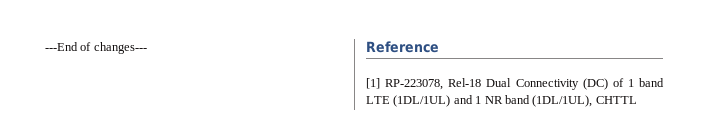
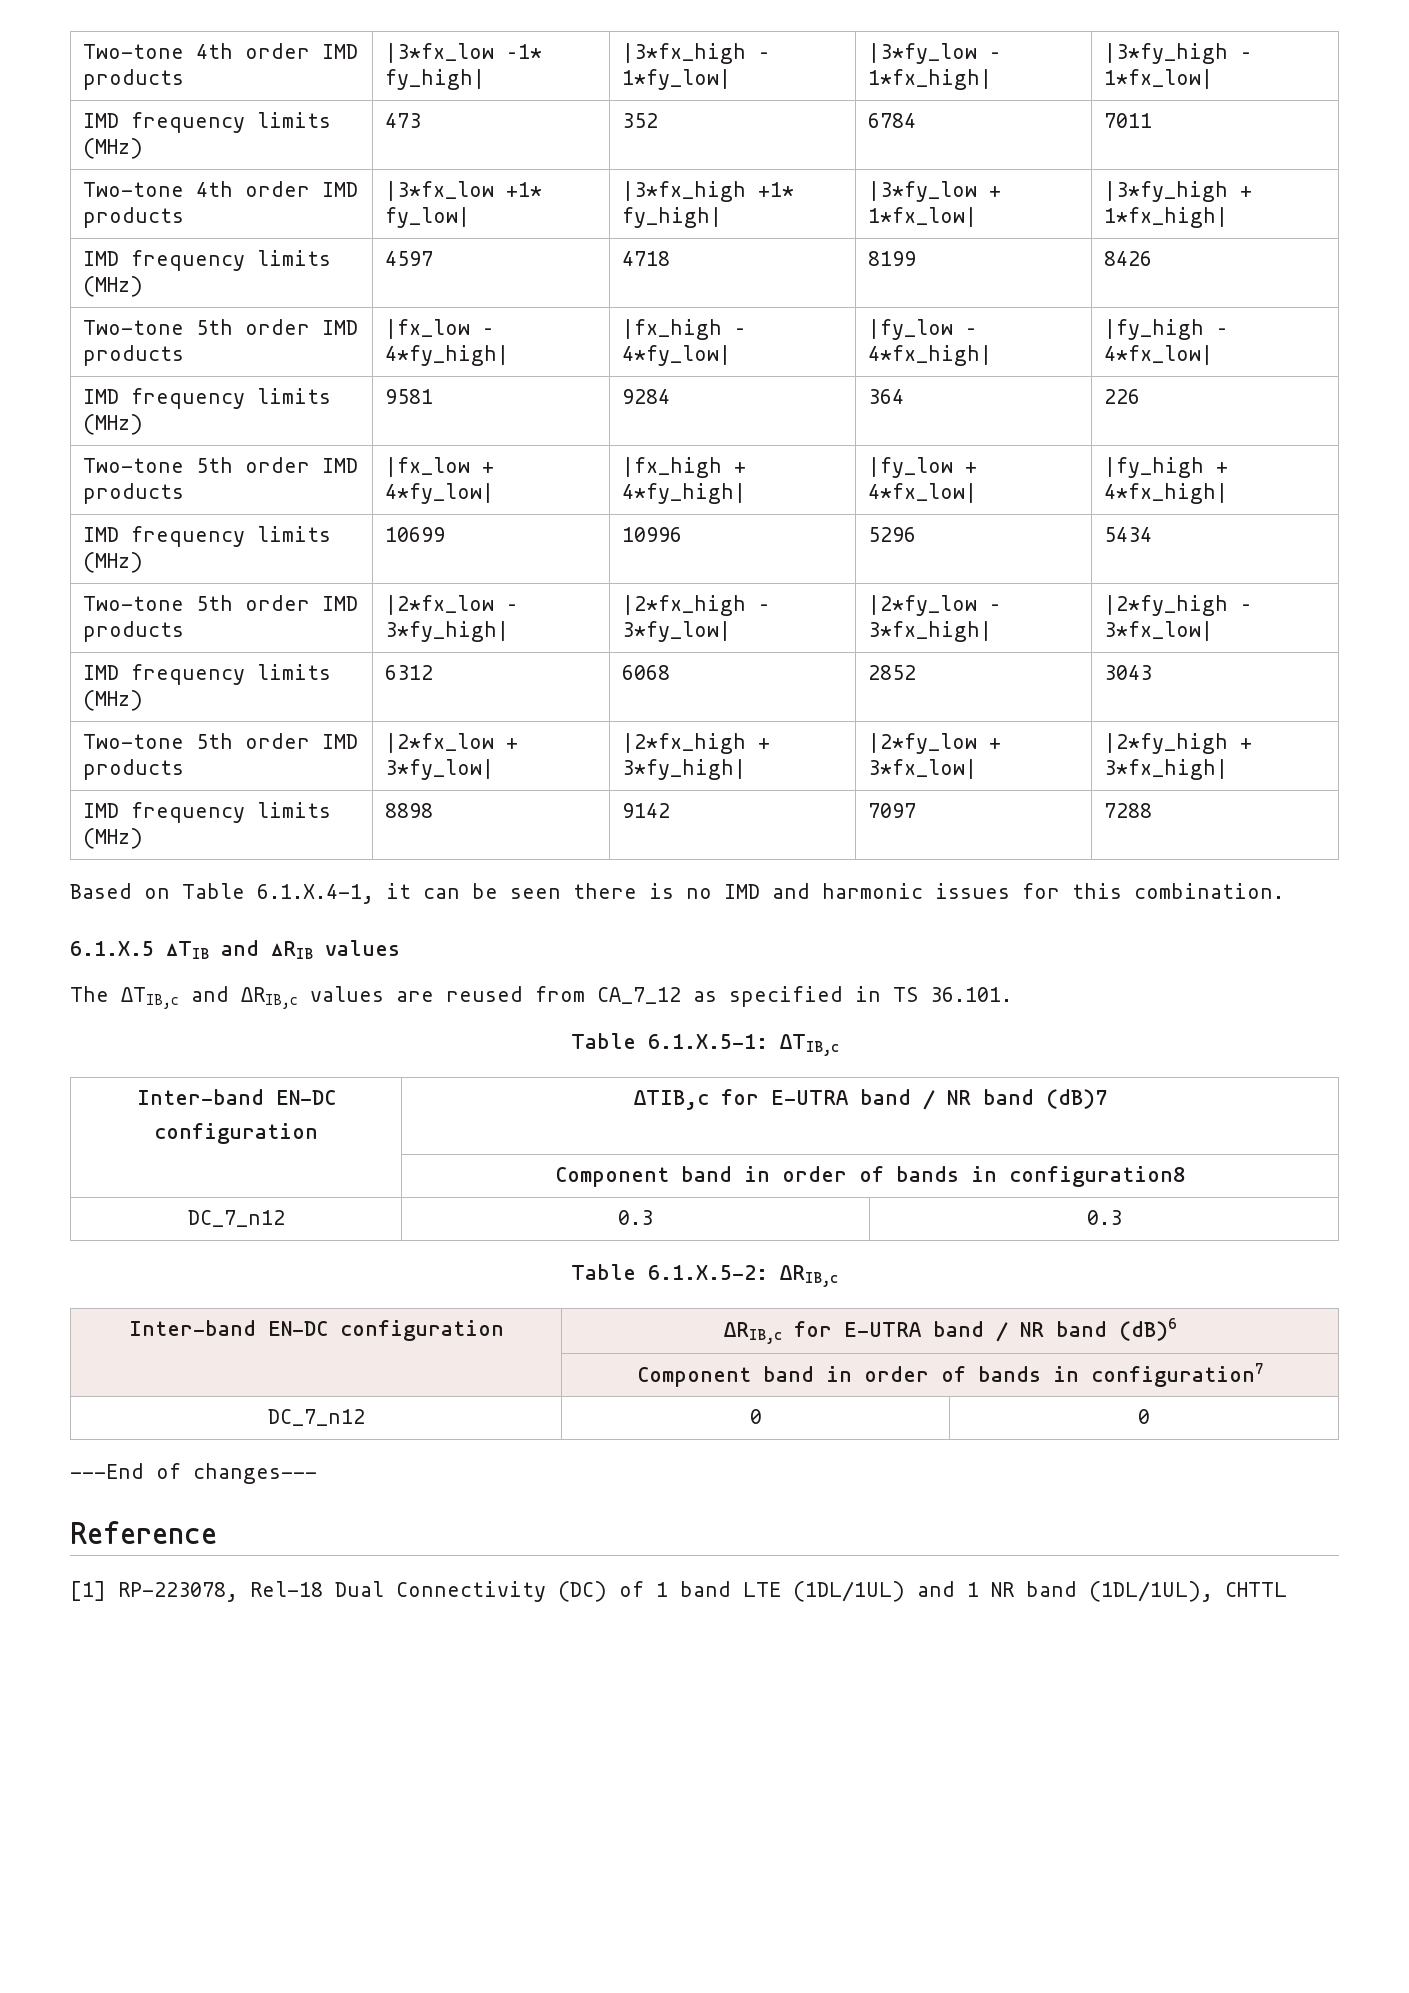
+ Two-tone 4th order IMD products | |3*fx_low –1* fy_high| | |3*fx_high – 1*fy_low| | |3*fy_low – 1*fx_high| | |3*fy_high – 1*fx_low|
+ IMD frequency limits (MHz) | 473 | 352 | 6784 | 7011
+ Two-tone 4th order IMD products | |3*fx_low +1* fy_low| | |3*fx_high +1* fy_high| | |3*fy_low + 1*fx_low| | |3*fy_high + 1*fx_high|
+ IMD frequency limits (MHz) | 4597 | 4718 | 8199 | 8426
+ Two-tone 5th order IMD products | |fx_low – 4*fy_high| | |fx_high – 4*fy_low| | |fy_low – 4*fx_high| | |fy_high – 4*fx_low|
+ IMD frequency limits (MHz) | 9581 | 9284 | 364 | 226
+ Two-tone 5th order IMD products | |fx_low + 4*fy_low| | |fx_high + 4*fy_high| | |fy_low + 4*fx_low| | |fy_high + 4*fx_high|
+ IMD frequency limits (MHz) | 10699 | 10996 | 5296 | 5434
+ Two-tone 5th order IMD products | |2*fx_low – 3*fy_high| | |2*fx_high – 3*fy_low| | |2*fy_low – 3*fx_high| | |2*fy_high – 3*fx_low|
+ IMD frequency limits (MHz) | 6312 | 6068 | 2852 | 3043
+ Two-tone 5th order IMD products | |2*fx_low + 3*fy_low| | |2*fx_high + 3*fy_high| | |2*fy_low + 3*fx_low| | |2*fy_high + 3*fx_high|
+ IMD frequency limits (MHz) | 8898 | 9142 | 7097 | 7288
+ Based on Table 6.1.X.4-1, it can be seen there is no IMD and harmonic issues for this combination.
+ 6.1.X.5 ∆TIB and ∆RIB values
+ The ΔTIB,c and ΔRIB,c values are reused from CA_7_12 as specified in TS 36.101.
+ Table 6.1.X.5-1: ΔTIB,c
+ Inter-band EN-DC
+ configuration | ΔTIB,c for E-UTRA band / NR band (dB)7
+ | Component band in order of bands in configuration8
+ DC_7_n12 | 0.3 | 0.3
+ Table 6.1.X.5-2: ΔRIB,c
+ Inter-band EN-DC configuration | ΔRIB,c for E-UTRA band / NR band (dB)6
+ | Component band in order of bands in configuration7
+ DC_7_n12 | 0 | 0

